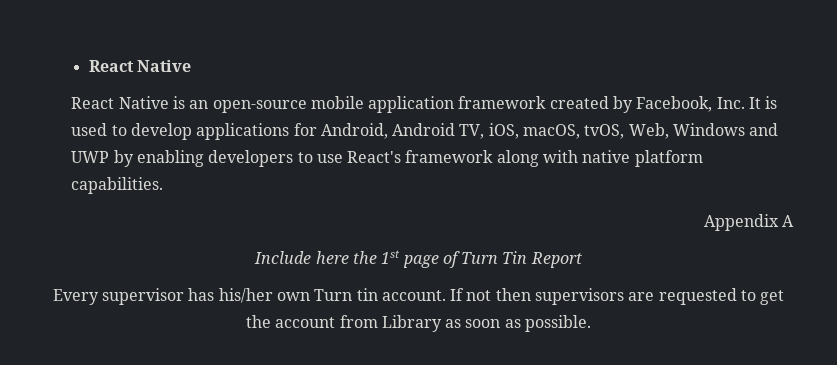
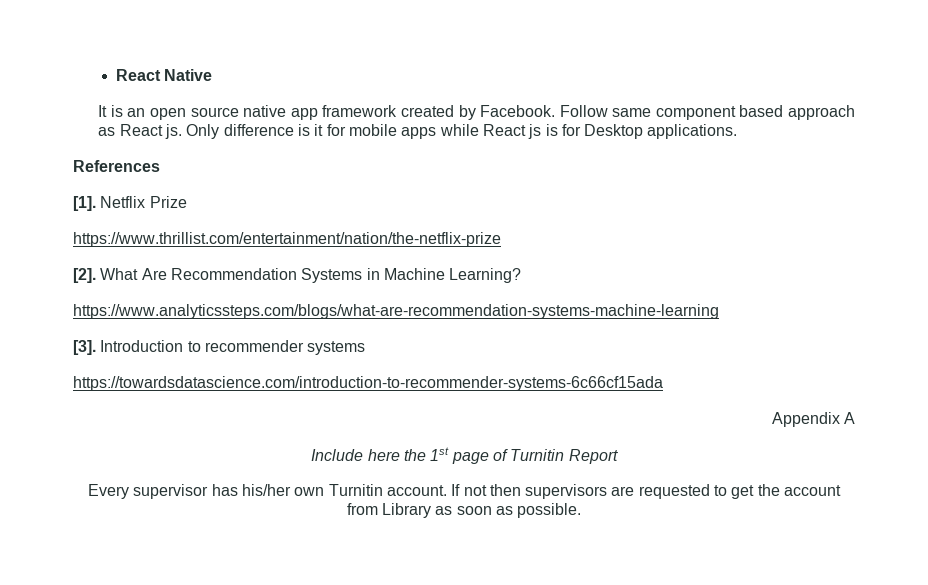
- React Native is an open-source mobile application framework created by Facebook, Inc. It is used to develop applications for Android, Android TV, iOS, macOS, tvOS, Web, Windows and UWP by enabling developers to use React's framework along with native platform capabilities.
+ It is an open source native app framework created by Facebook. Follow same component based approach as React js. Only difference is it for mobile apps while React js is for Desktop applications.
+ References
+ [1]. Netflix Prize
+ https://www.thrillist.com/entertainment/nation/the-netflix-prize
+ [2]. What Are Recommendation Systems in Machine Learning?
+ https://www.analyticssteps.com/blogs/what-are-recommendation-systems-machine-learning
+ [3]. Introduction to recommender systems
+ https://towardsdatascience.com/introduction-to-recommender-systems-6c66cf15ada
- Include here the 1st page of Turn Tin Report
+ Include here the 1st page of Turnitin Report
- Every supervisor has his/her own Turn tin account.
+ Every supervisor has his/her own Turnitin account.

